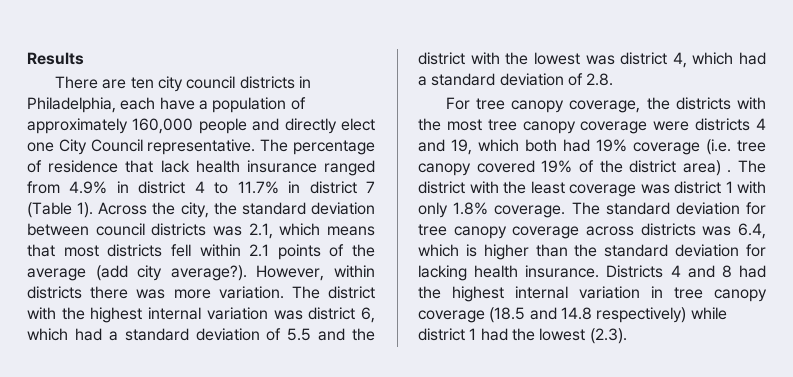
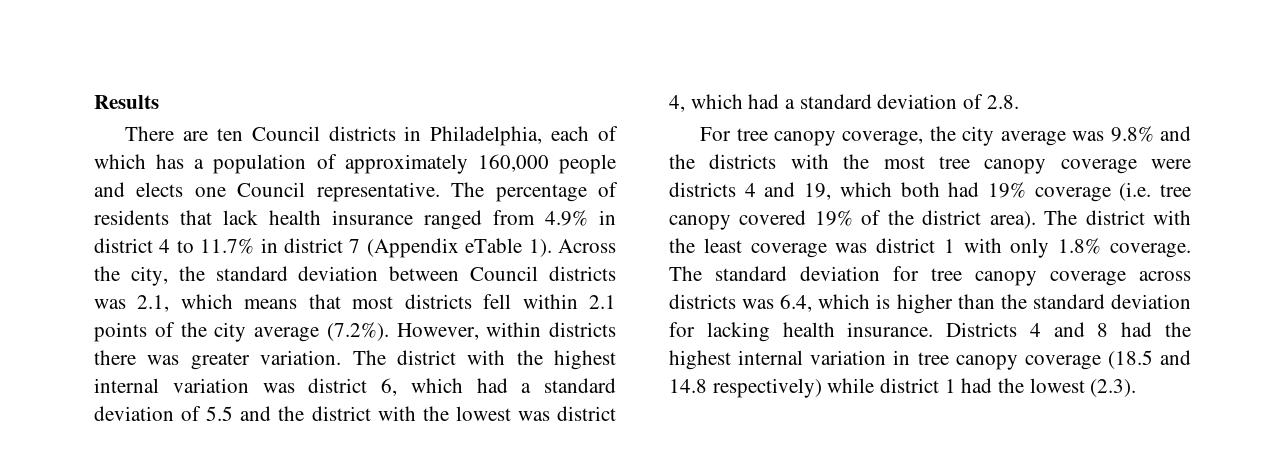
- There are ten city council districts in Philadelphia, each have a population of approximately 160,000 people and directly elect one City Council representative.
+ There are ten Council districts in Philadelphia, each of which has a population of approximately 160,000 people and elects one Council representative.
- The percentage of residence that lack health insurance ranged from 4.9% in district 4 to 11.7% in district 7 (Table 1).
+ The percentage of residents that lack health insurance ranged from 4.9% in district 4 to 11.7% in district 7 (Appendix eTable 1).
- Across the city, the standard deviation between council districts was 2.1, which means that most districts fell within 2.1 points of the average (add city average?). However, within districts there was more variation.
+ Across the city, the standard deviation between Council districts was 2.1, which means that most districts fell within 2.1 points of the city average (7.2%). However, within districts there was greater variation.
- For tree canopy coverage, the districts with the most tree canopy coverage were districts 4 and 19, which both had 19% coverage (i.e. tree canopy covered 19% of the district area) .
+ For tree canopy coverage, the city average was 9.8% and the districts with the most tree canopy coverage were districts 4 and 19, which both had 19% coverage (i.e. tree canopy covered 19% of the district area).

